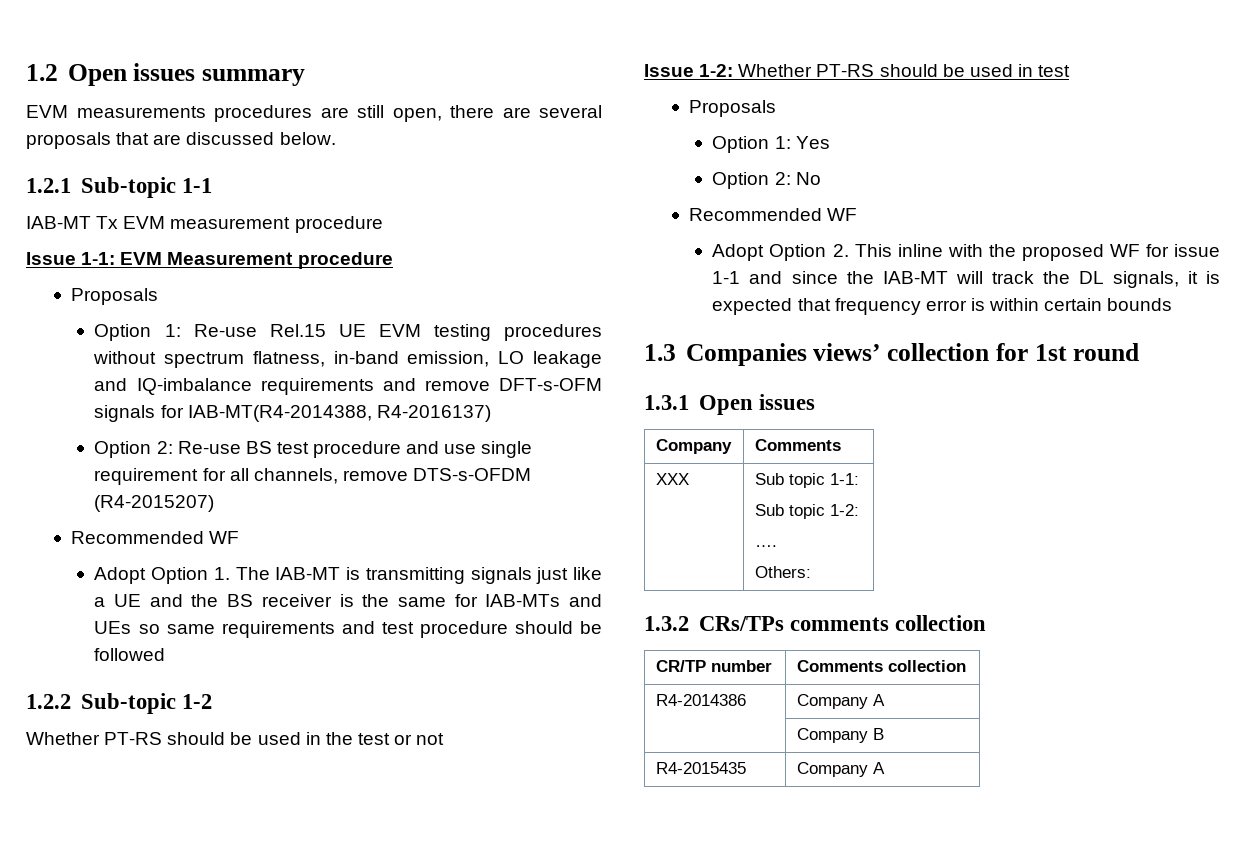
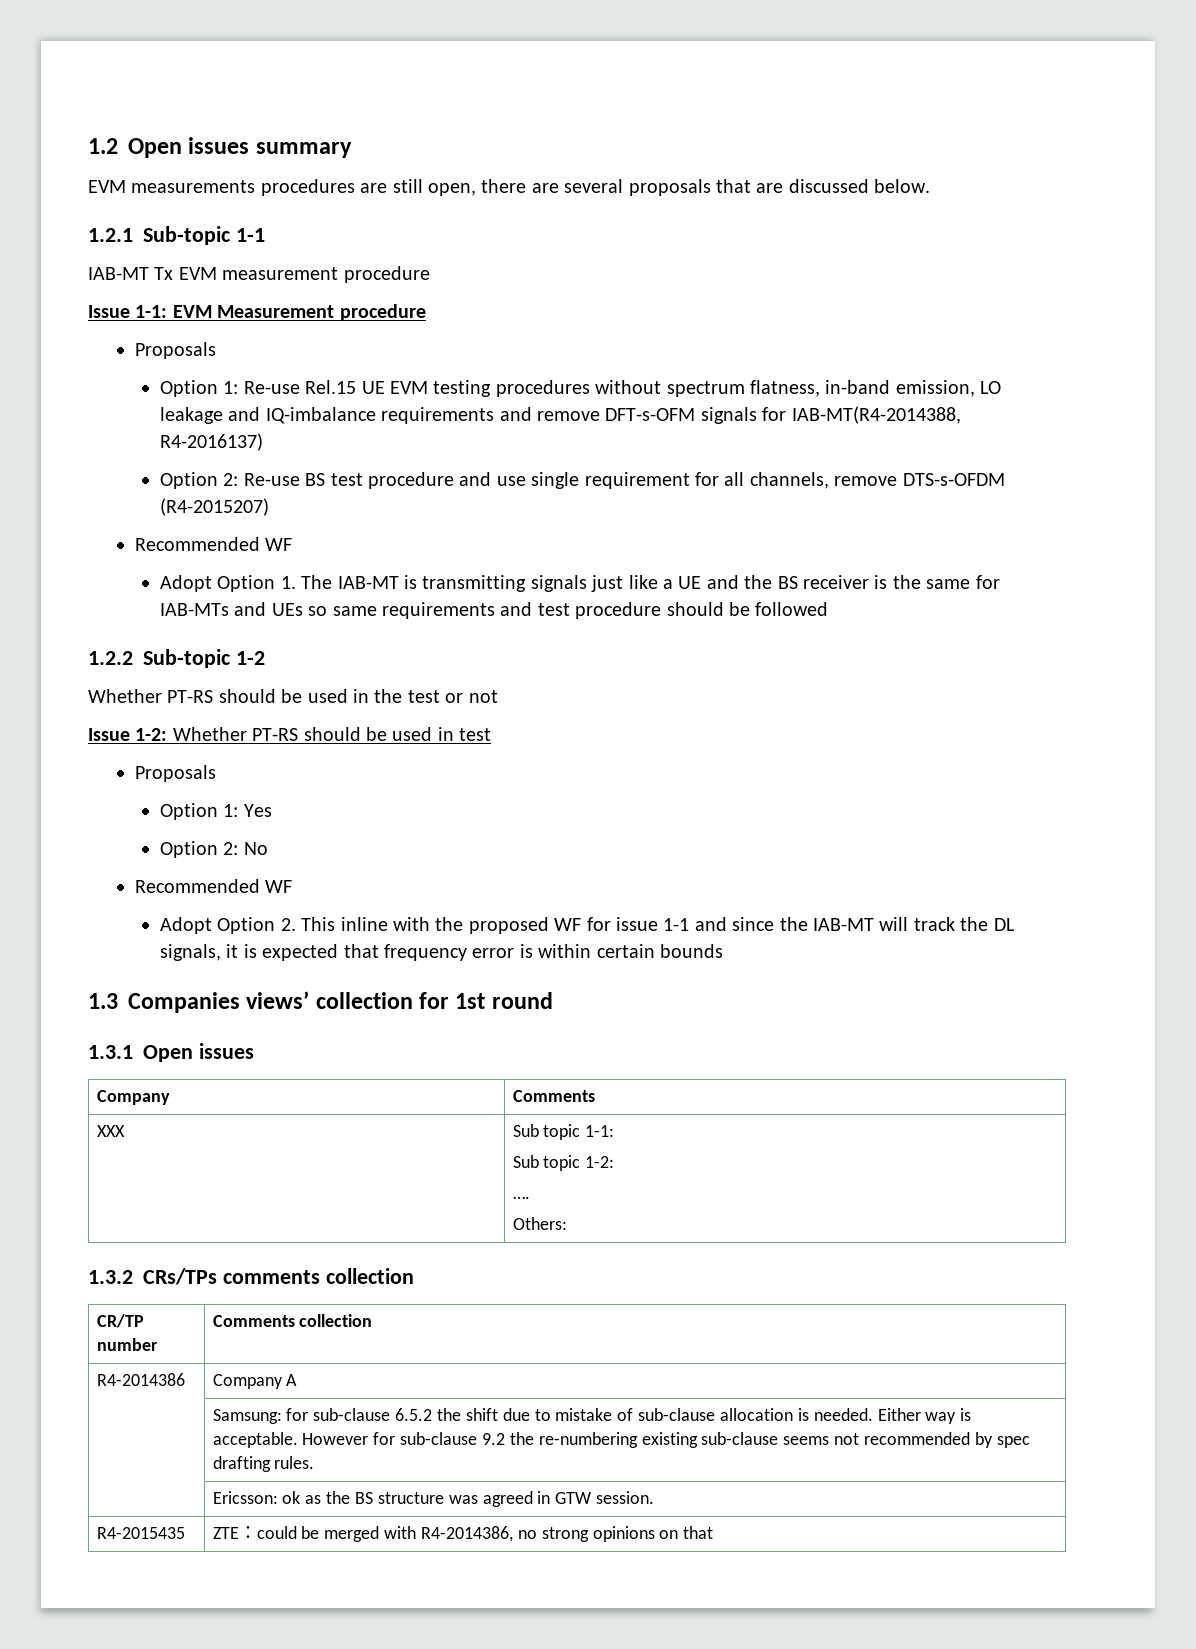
- | Company B
- R4-2015435 | Company A
+ | Samsung: for sub-clause 6.5.2 the shift due to mistake of sub-clause allocation is needed. Either way is acceptable. However for sub-clause 9.2 the re-numbering existing sub-clause seems not recommended by spec drafting rules.
+ | Ericsson: ok as the BS structure was agreed in GTW session.
+ R4-2015435 | ZTE：could be merged with R4-2014386, no strong opinions on that

